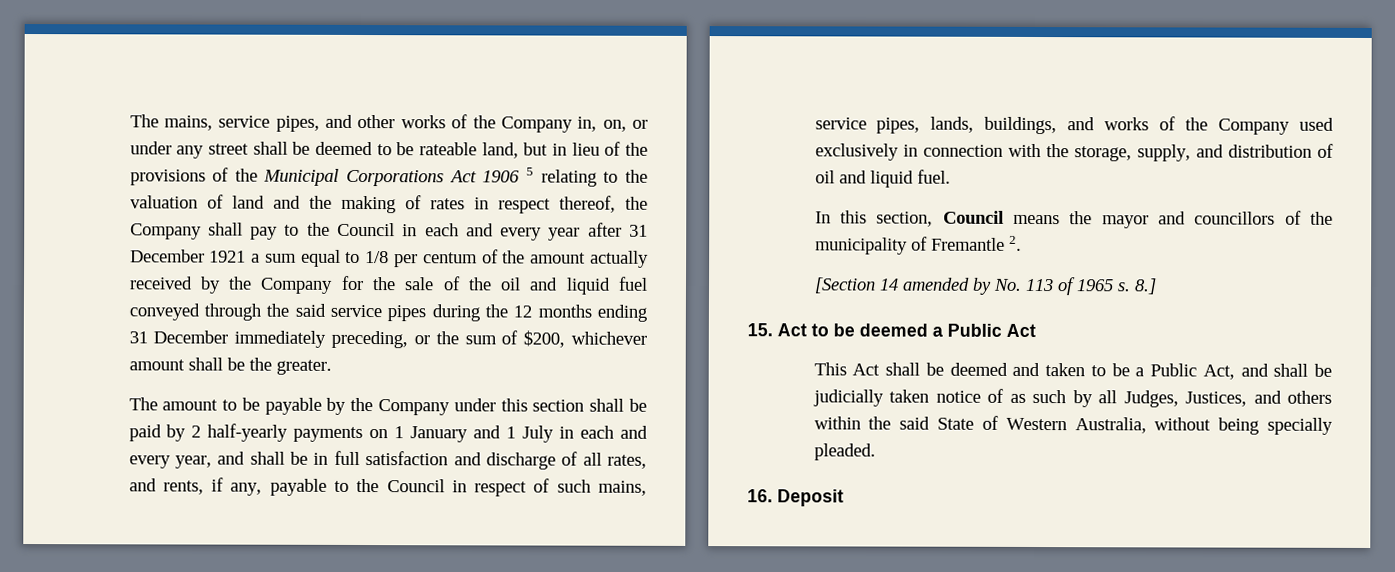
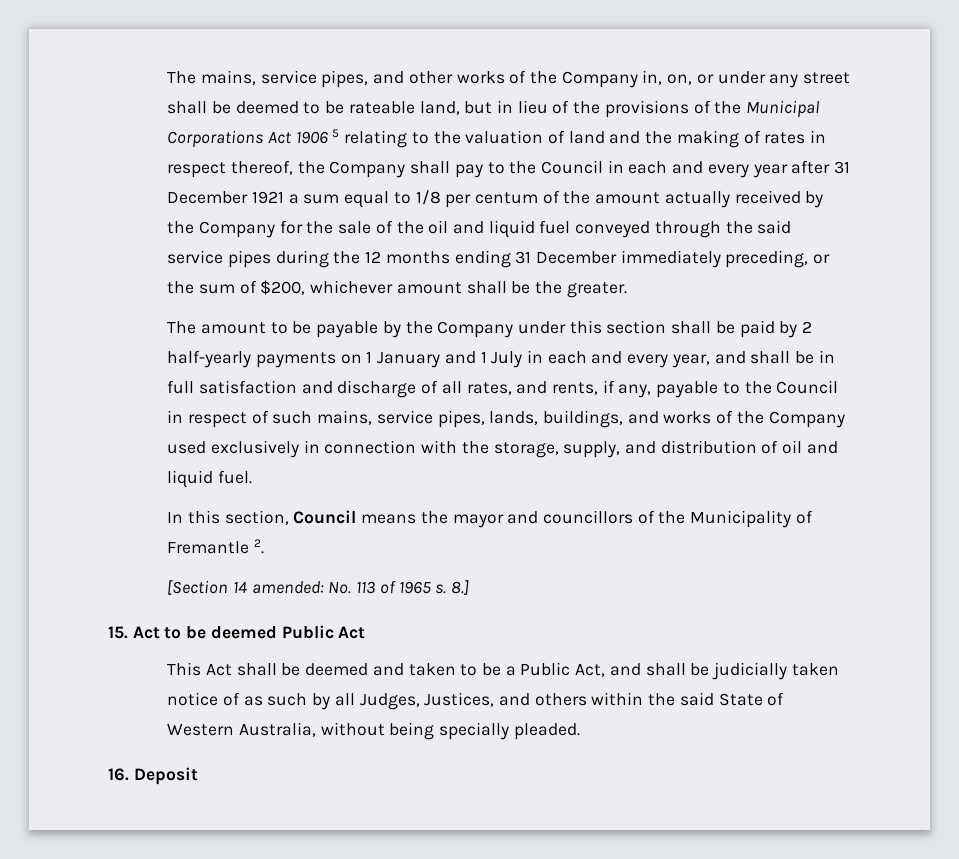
- In this section, Council means the mayor and councillors of the municipality of Fremantle 2.
+ In this section, Council means the mayor and councillors of the Municipality of Fremantle 2.
- [Section 14 amended by No. 113 of 1965 s.
+ [Section 14 amended: No. 113 of 1965 s.
- 15. Act to be deemed a Public Act
+ 15. Act to be deemed Public Act

